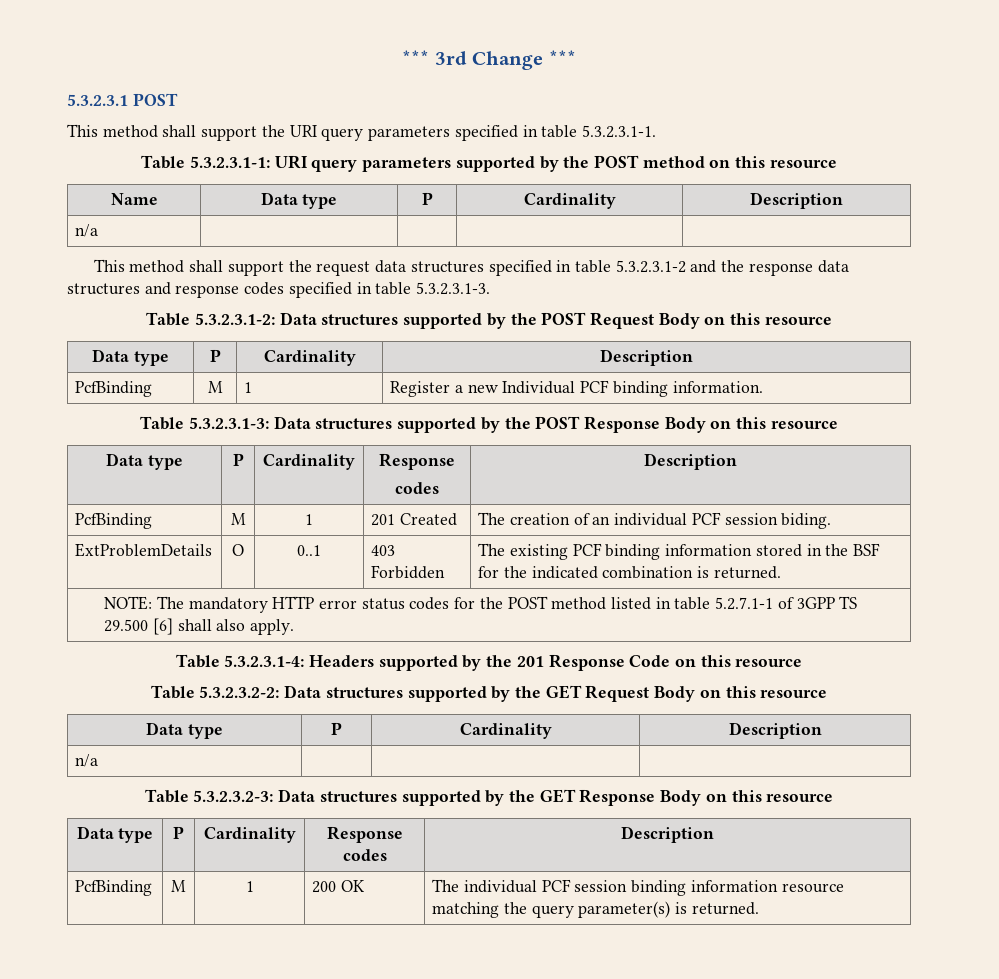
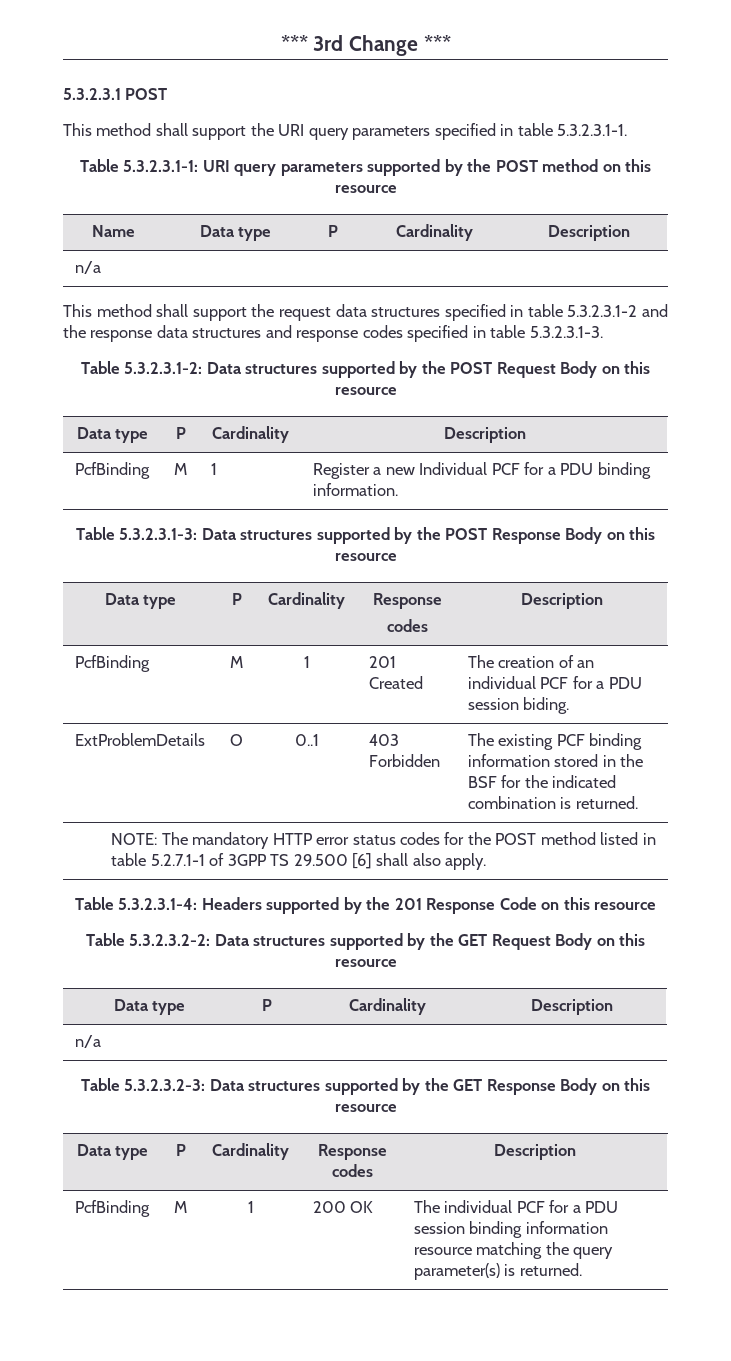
- PcfBinding | M | 1 | Register a new Individual PCF binding information.
+ PcfBinding | M | 1 | Register a new Individual PCF for a PDU binding information.
- PcfBinding | M | 1 | 201 Created | The creation of an individual PCF session biding.
+ PcfBinding | M | 1 | 201 Created | The creation of an individual PCF for a PDU session biding.
- PcfBinding | M | 1 | 200 OK | The individual PCF session binding information resource matching the query parameter(s) is returned.
+ PcfBinding | M | 1 | 200 OK | The individual PCF for a PDU session binding information resource matching the query parameter(s) is returned.

